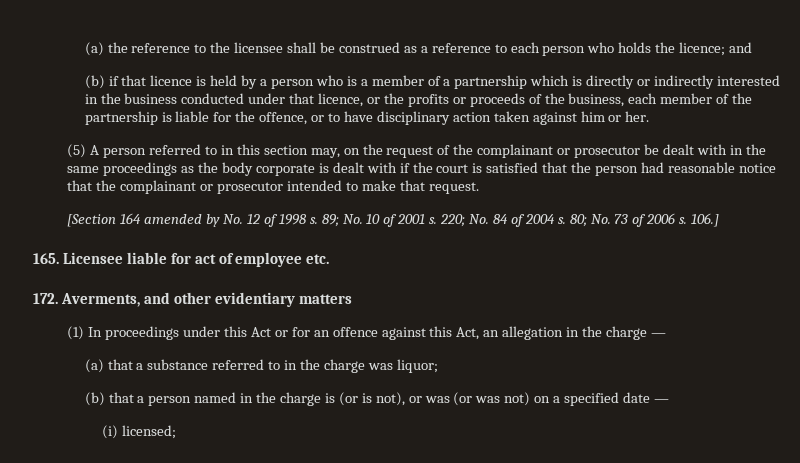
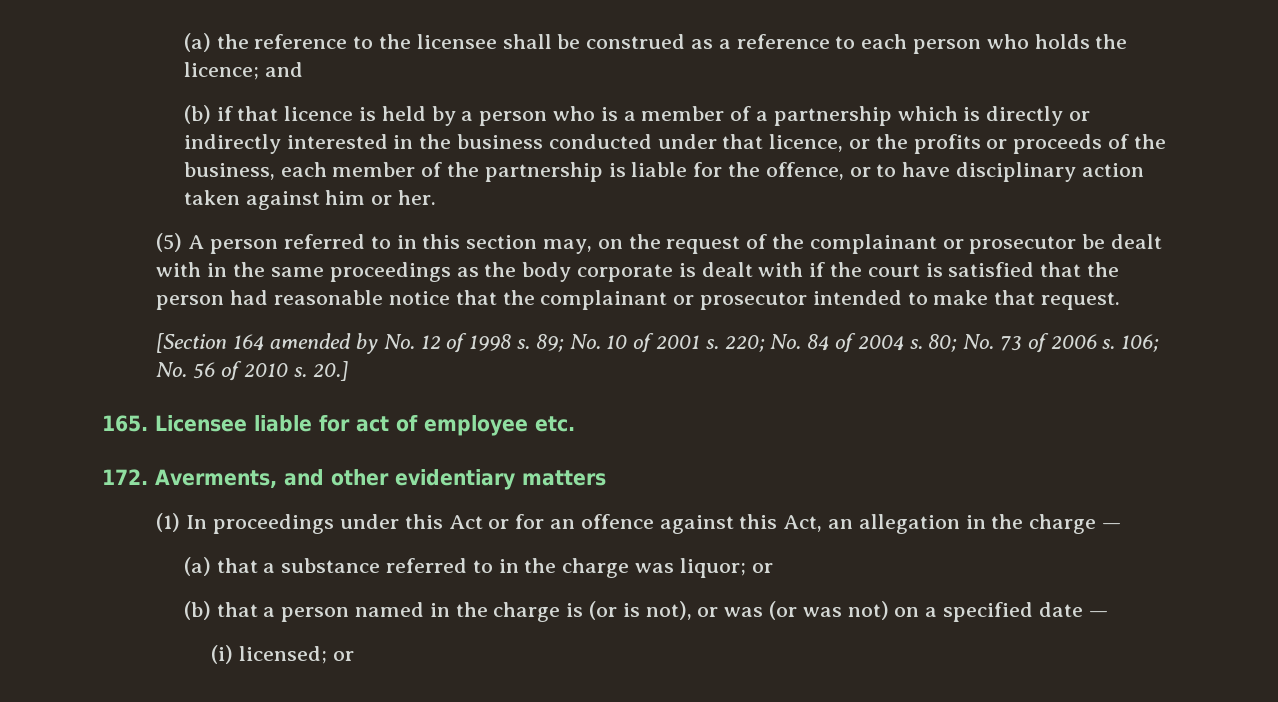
- 106.]
+ 106; No. 56 of 2010 s. 20.]
- (a) that a substance referred to in the charge was liquor;
+ (a) that a substance referred to in the charge was liquor; or
- (i) licensed;
+ (i) licensed; or

